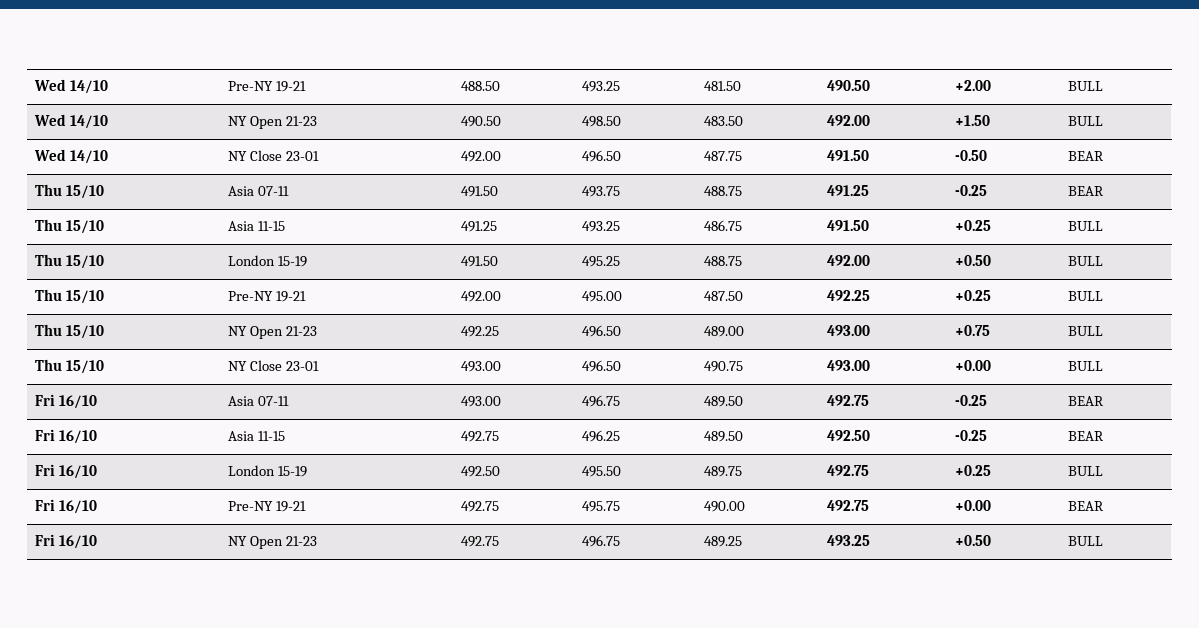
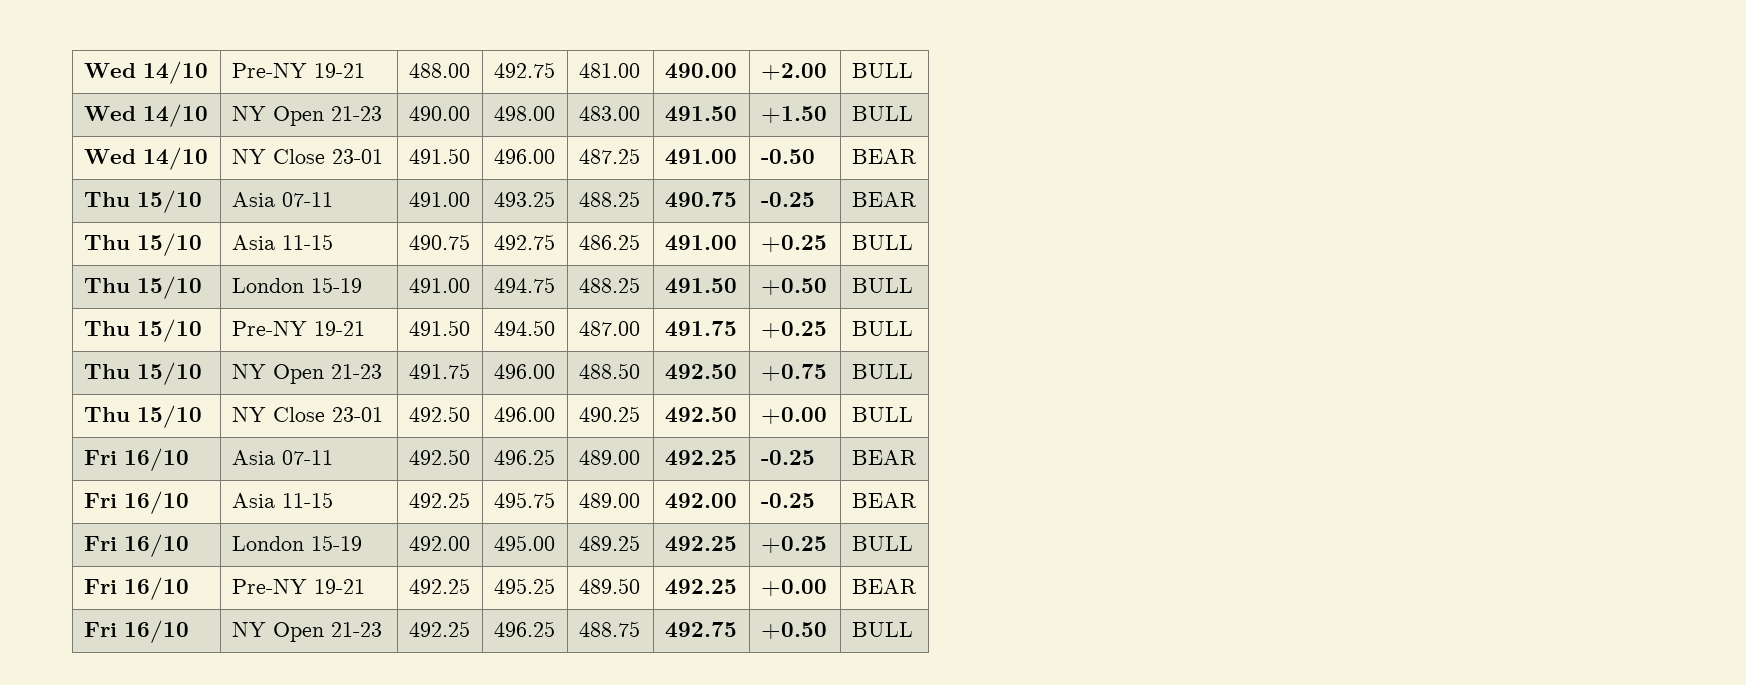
- Wed 14/10 | Pre-NY 19-21 | 488.50 | 493.25 | 481.50 | 490.50 | +2.00 | BULL
+ Wed 14/10 | Pre-NY 19-21 | 488.00 | 492.75 | 481.00 | 490.00 | +2.00 | BULL
- Wed 14/10 | NY Open 21-23 | 490.50 | 498.50 | 483.50 | 492.00 | +1.50 | BULL
+ Wed 14/10 | NY Open 21-23 | 490.00 | 498.00 | 483.00 | 491.50 | +1.50 | BULL
- Wed 14/10 | NY Close 23-01 | 492.00 | 496.50 | 487.75 | 491.50 | -0.50 | BEAR
+ Wed 14/10 | NY Close 23-01 | 491.50 | 496.00 | 487.25 | 491.00 | -0.50 | BEAR
- Thu 15/10 | Asia 07-11 | 491.50 | 493.75 | 488.75 | 491.25 | -0.25 | BEAR
+ Thu 15/10 | Asia 07-11 | 491.00 | 493.25 | 488.25 | 490.75 | -0.25 | BEAR
- Thu 15/10 | Asia 11-15 | 491.25 | 493.25 | 486.75 | 491.50 | +0.25 | BULL
+ Thu 15/10 | Asia 11-15 | 490.75 | 492.75 | 486.25 | 491.00 | +0.25 | BULL
- Thu 15/10 | London 15-19 | 491.50 | 495.25 | 488.75 | 492.00 | +0.50 | BULL
+ Thu 15/10 | London 15-19 | 491.00 | 494.75 | 488.25 | 491.50 | +0.50 | BULL
- Thu 15/10 | Pre-NY 19-21 | 492.00 | 495.00 | 487.50 | 492.25 | +0.25 | BULL
+ Thu 15/10 | Pre-NY 19-21 | 491.50 | 494.50 | 487.00 | 491.75 | +0.25 | BULL
- Thu 15/10 | NY Open 21-23 | 492.25 | 496.50 | 489.00 | 493.00 | +0.75 | BULL
+ Thu 15/10 | NY Open 21-23 | 491.75 | 496.00 | 488.50 | 492.50 | +0.75 | BULL
- Thu 15/10 | NY Close 23-01 | 493.00 | 496.50 | 490.75 | 493.00 | +0.00 | BULL
+ Thu 15/10 | NY Close 23-01 | 492.50 | 496.00 | 490.25 | 492.50 | +0.00 | BULL
- Fri 16/10 | Asia 07-11 | 493.00 | 496.75 | 489.50 | 492.75 | -0.25 | BEAR
+ Fri 16/10 | Asia 07-11 | 492.50 | 496.25 | 489.00 | 492.25 | -0.25 | BEAR
- Fri 16/10 | Asia 11-15 | 492.75 | 496.25 | 489.50 | 492.50 | -0.25 | BEAR
+ Fri 16/10 | Asia 11-15 | 492.25 | 495.75 | 489.00 | 492.00 | -0.25 | BEAR
- Fri 16/10 | London 15-19 | 492.50 | 495.50 | 489.75 | 492.75 | +0.25 | BULL
+ Fri 16/10 | London 15-19 | 492.00 | 495.00 | 489.25 | 492.25 | +0.25 | BULL
- Fri 16/10 | Pre-NY 19-21 | 492.75 | 495.75 | 490.00 | 492.75 | +0.00 | BEAR
+ Fri 16/10 | Pre-NY 19-21 | 492.25 | 495.25 | 489.50 | 492.25 | +0.00 | BEAR
- Fri 16/10 | NY Open 21-23 | 492.75 | 496.75 | 489.25 | 493.25 | +0.50 | BULL
+ Fri 16/10 | NY Open 21-23 | 492.25 | 496.25 | 488.75 | 492.75 | +0.50 | BULL

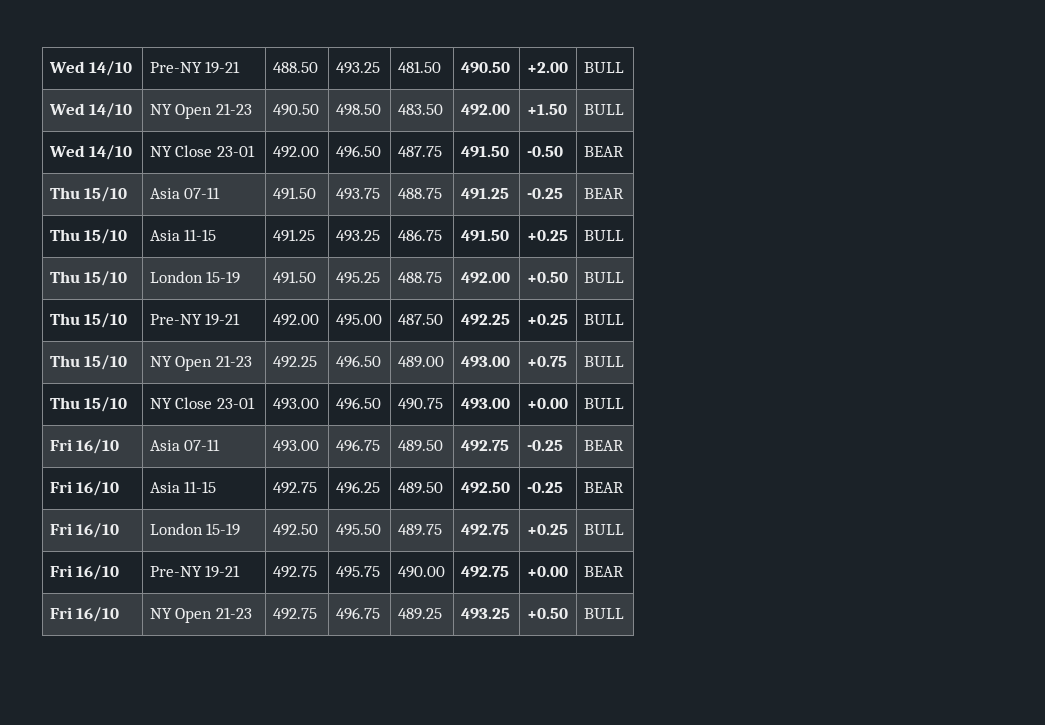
- Wed 14/10 | Pre-NY 19-21 | 488.00 | 492.75 | 481.00 | 490.00 | +2.00 | BULL
+ Wed 14/10 | Pre-NY 19-21 | 488.50 | 493.25 | 481.50 | 490.50 | +2.00 | BULL
- Wed 14/10 | NY Open 21-23 | 490.00 | 498.00 | 483.00 | 491.50 | +1.50 | BULL
+ Wed 14/10 | NY Open 21-23 | 490.50 | 498.50 | 483.50 | 492.00 | +1.50 | BULL
- Wed 14/10 | NY Close 23-01 | 491.50 | 496.00 | 487.25 | 491.00 | -0.50 | BEAR
+ Wed 14/10 | NY Close 23-01 | 492.00 | 496.50 | 487.75 | 491.50 | -0.50 | BEAR
- Thu 15/10 | Asia 07-11 | 491.00 | 493.25 | 488.25 | 490.75 | -0.25 | BEAR
+ Thu 15/10 | Asia 07-11 | 491.50 | 493.75 | 488.75 | 491.25 | -0.25 | BEAR
- Thu 15/10 | Asia 11-15 | 490.75 | 492.75 | 486.25 | 491.00 | +0.25 | BULL
+ Thu 15/10 | Asia 11-15 | 491.25 | 493.25 | 486.75 | 491.50 | +0.25 | BULL
- Thu 15/10 | London 15-19 | 491.00 | 494.75 | 488.25 | 491.50 | +0.50 | BULL
+ Thu 15/10 | London 15-19 | 491.50 | 495.25 | 488.75 | 492.00 | +0.50 | BULL
- Thu 15/10 | Pre-NY 19-21 | 491.50 | 494.50 | 487.00 | 491.75 | +0.25 | BULL
+ Thu 15/10 | Pre-NY 19-21 | 492.00 | 495.00 | 487.50 | 492.25 | +0.25 | BULL
- Thu 15/10 | NY Open 21-23 | 491.75 | 496.00 | 488.50 | 492.50 | +0.75 | BULL
+ Thu 15/10 | NY Open 21-23 | 492.25 | 496.50 | 489.00 | 493.00 | +0.75 | BULL
- Thu 15/10 | NY Close 23-01 | 492.50 | 496.00 | 490.25 | 492.50 | +0.00 | BULL
+ Thu 15/10 | NY Close 23-01 | 493.00 | 496.50 | 490.75 | 493.00 | +0.00 | BULL
- Fri 16/10 | Asia 07-11 | 492.50 | 496.25 | 489.00 | 492.25 | -0.25 | BEAR
+ Fri 16/10 | Asia 07-11 | 493.00 | 496.75 | 489.50 | 492.75 | -0.25 | BEAR
- Fri 16/10 | Asia 11-15 | 492.25 | 495.75 | 489.00 | 492.00 | -0.25 | BEAR
+ Fri 16/10 | Asia 11-15 | 492.75 | 496.25 | 489.50 | 492.50 | -0.25 | BEAR
- Fri 16/10 | London 15-19 | 492.00 | 495.00 | 489.25 | 492.25 | +0.25 | BULL
+ Fri 16/10 | London 15-19 | 492.50 | 495.50 | 489.75 | 492.75 | +0.25 | BULL
- Fri 16/10 | Pre-NY 19-21 | 492.25 | 495.25 | 489.50 | 492.25 | +0.00 | BEAR
+ Fri 16/10 | Pre-NY 19-21 | 492.75 | 495.75 | 490.00 | 492.75 | +0.00 | BEAR
- Fri 16/10 | NY Open 21-23 | 492.25 | 496.25 | 488.75 | 492.75 | +0.50 | BULL
+ Fri 16/10 | NY Open 21-23 | 492.75 | 496.75 | 489.25 | 493.25 | +0.50 | BULL

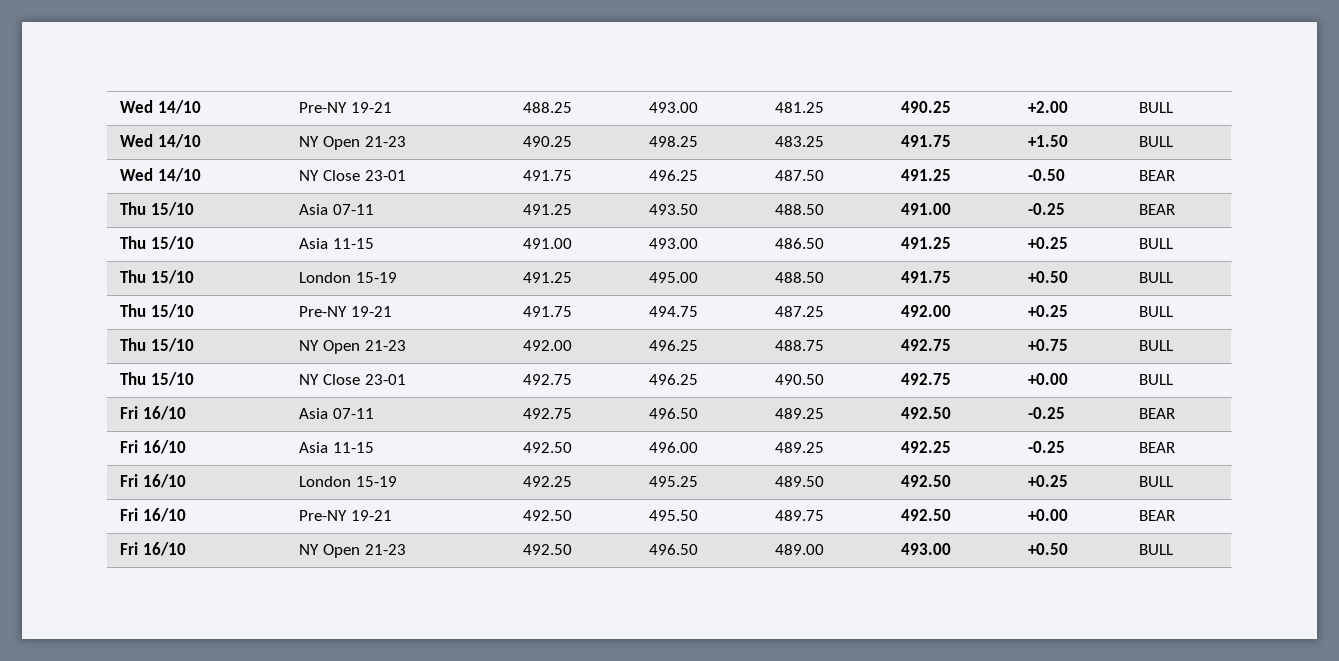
- Wed 14/10 | Pre-NY 19-21 | 488.50 | 493.25 | 481.50 | 490.50 | +2.00 | BULL
+ Wed 14/10 | Pre-NY 19-21 | 488.25 | 493.00 | 481.25 | 490.25 | +2.00 | BULL
- Wed 14/10 | NY Open 21-23 | 490.50 | 498.50 | 483.50 | 492.00 | +1.50 | BULL
+ Wed 14/10 | NY Open 21-23 | 490.25 | 498.25 | 483.25 | 491.75 | +1.50 | BULL
- Wed 14/10 | NY Close 23-01 | 492.00 | 496.50 | 487.75 | 491.50 | -0.50 | BEAR
+ Wed 14/10 | NY Close 23-01 | 491.75 | 496.25 | 487.50 | 491.25 | -0.50 | BEAR
- Thu 15/10 | Asia 07-11 | 491.50 | 493.75 | 488.75 | 491.25 | -0.25 | BEAR
+ Thu 15/10 | Asia 07-11 | 491.25 | 493.50 | 488.50 | 491.00 | -0.25 | BEAR
- Thu 15/10 | Asia 11-15 | 491.25 | 493.25 | 486.75 | 491.50 | +0.25 | BULL
+ Thu 15/10 | Asia 11-15 | 491.00 | 493.00 | 486.50 | 491.25 | +0.25 | BULL
- Thu 15/10 | London 15-19 | 491.50 | 495.25 | 488.75 | 492.00 | +0.50 | BULL
+ Thu 15/10 | London 15-19 | 491.25 | 495.00 | 488.50 | 491.75 | +0.50 | BULL
- Thu 15/10 | Pre-NY 19-21 | 492.00 | 495.00 | 487.50 | 492.25 | +0.25 | BULL
+ Thu 15/10 | Pre-NY 19-21 | 491.75 | 494.75 | 487.25 | 492.00 | +0.25 | BULL
- Thu 15/10 | NY Open 21-23 | 492.25 | 496.50 | 489.00 | 493.00 | +0.75 | BULL
+ Thu 15/10 | NY Open 21-23 | 492.00 | 496.25 | 488.75 | 492.75 | +0.75 | BULL
- Thu 15/10 | NY Close 23-01 | 493.00 | 496.50 | 490.75 | 493.00 | +0.00 | BULL
+ Thu 15/10 | NY Close 23-01 | 492.75 | 496.25 | 490.50 | 492.75 | +0.00 | BULL
- Fri 16/10 | Asia 07-11 | 493.00 | 496.75 | 489.50 | 492.75 | -0.25 | BEAR
+ Fri 16/10 | Asia 07-11 | 492.75 | 496.50 | 489.25 | 492.50 | -0.25 | BEAR
- Fri 16/10 | Asia 11-15 | 492.75 | 496.25 | 489.50 | 492.50 | -0.25 | BEAR
+ Fri 16/10 | Asia 11-15 | 492.50 | 496.00 | 489.25 | 492.25 | -0.25 | BEAR
- Fri 16/10 | London 15-19 | 492.50 | 495.50 | 489.75 | 492.75 | +0.25 | BULL
+ Fri 16/10 | London 15-19 | 492.25 | 495.25 | 489.50 | 492.50 | +0.25 | BULL
- Fri 16/10 | Pre-NY 19-21 | 492.75 | 495.75 | 490.00 | 492.75 | +0.00 | BEAR
+ Fri 16/10 | Pre-NY 19-21 | 492.50 | 495.50 | 489.75 | 492.50 | +0.00 | BEAR
- Fri 16/10 | NY Open 21-23 | 492.75 | 496.75 | 489.25 | 493.25 | +0.50 | BULL
+ Fri 16/10 | NY Open 21-23 | 492.50 | 496.50 | 489.00 | 493.00 | +0.50 | BULL

